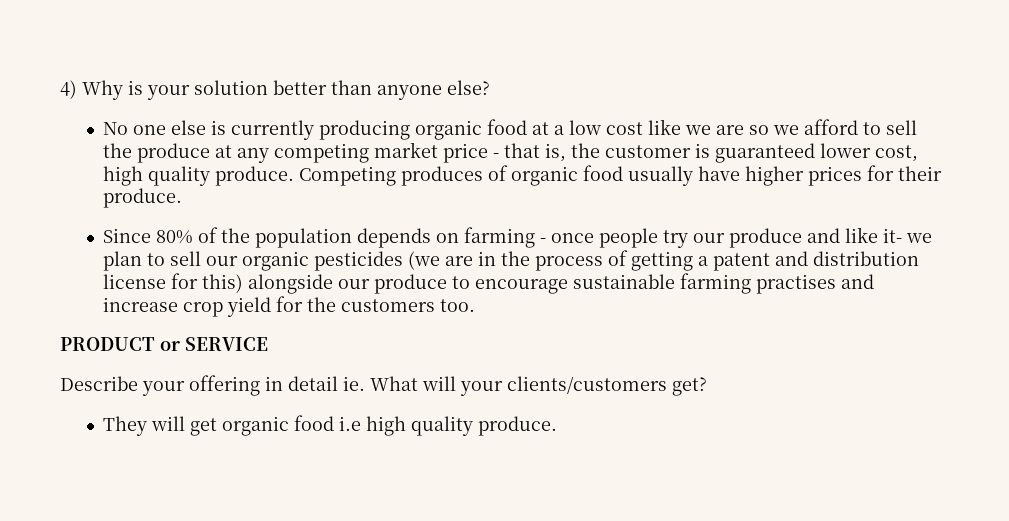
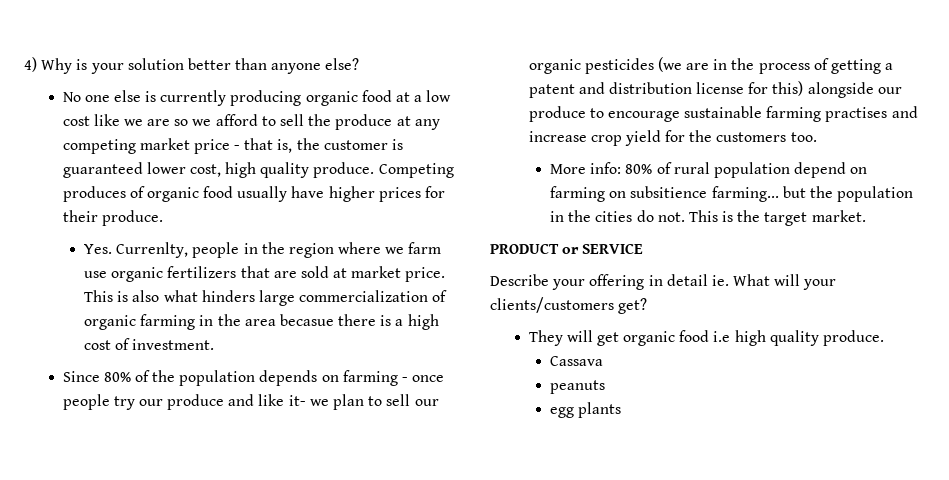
+ Yes. Currenlty, people in the region where we farm use organic fertilizers that are sold at market price. This is also what hinders large commercialization of organic farming in the area becasue there is a high cost of investment.
+ More info: 80% of rural population depend on farming on subsitience farming... but the population in the cities do not. This is the target market.
+ Cassava
+ peanuts
+ egg plants

